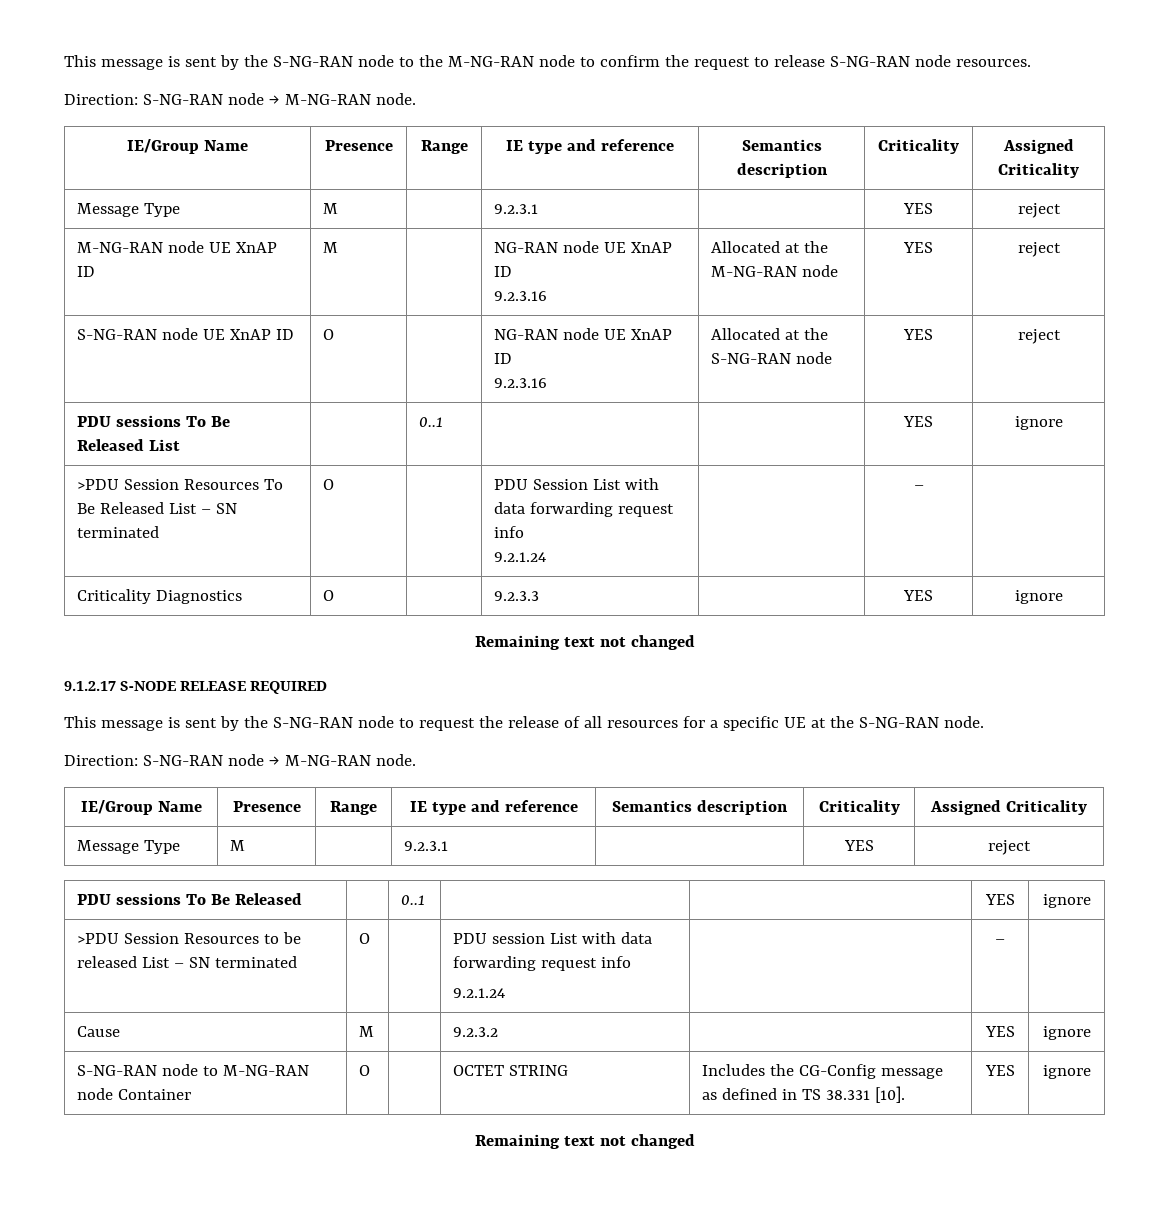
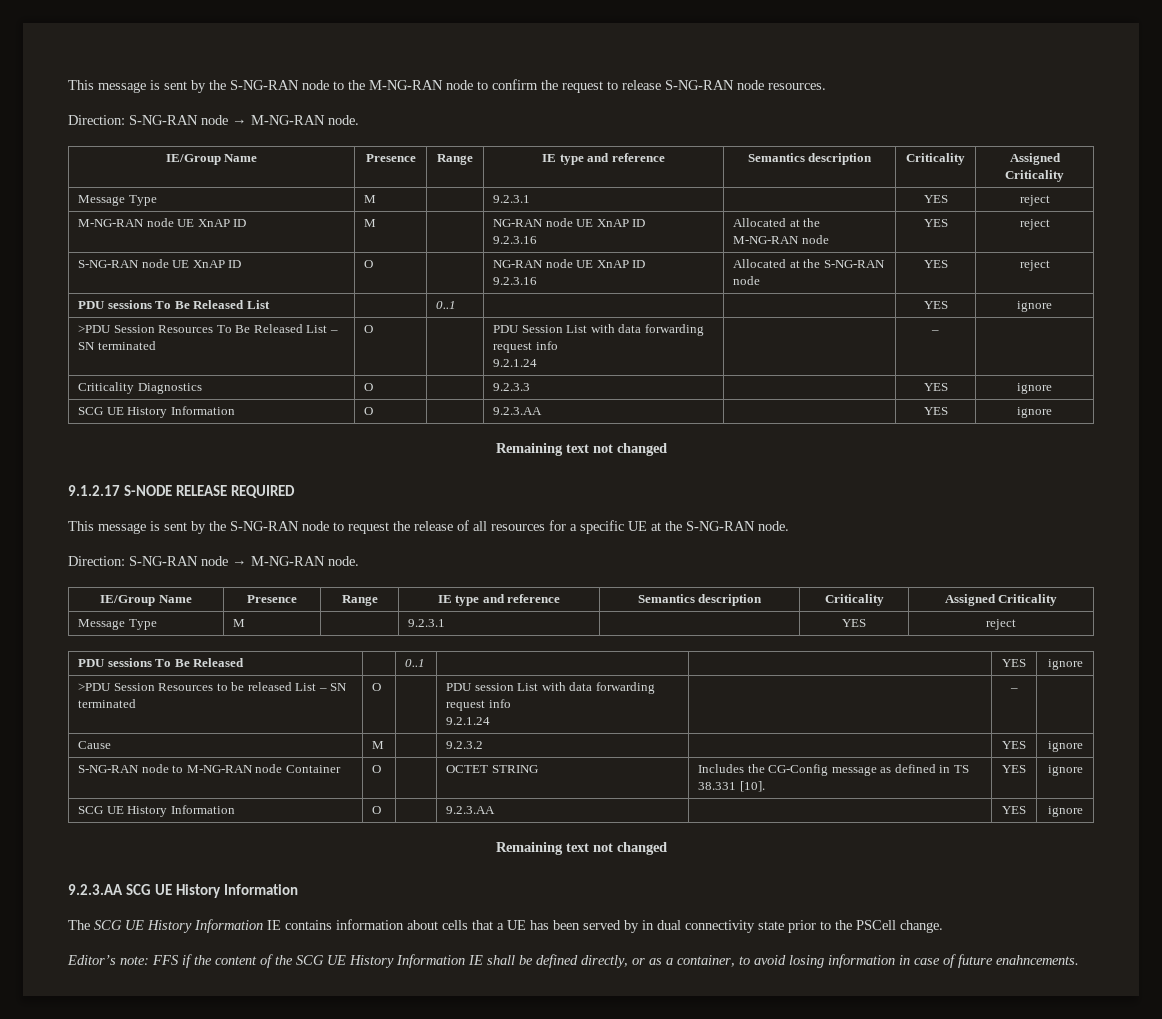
  Criticality Diagnostics | O | | 9.2.3.3 | | YES | ignore
+ SCG UE History Information | O | | 9.2.3.AA | | YES | ignore
  S-NG-RAN node to M-NG-RAN node Container | O | | OCTET STRING | Includes the CG-Config message as defined in TS 38.331 [10]. | YES | ignore
+ SCG UE History Information | O | | 9.2.3.AA | | YES | ignore
  Remaining text not changed
+ 9.2.3.AA SCG UE History Information
+ The SCG UE History Information IE contains information about cells that a UE has been served by in dual connectivity state prior to the PSCell change.
+ Editor’s note: FFS if the content of the SCG UE History Information IE shall be defined directly, or as a container, to avoid losing information in case of future enahncements.

